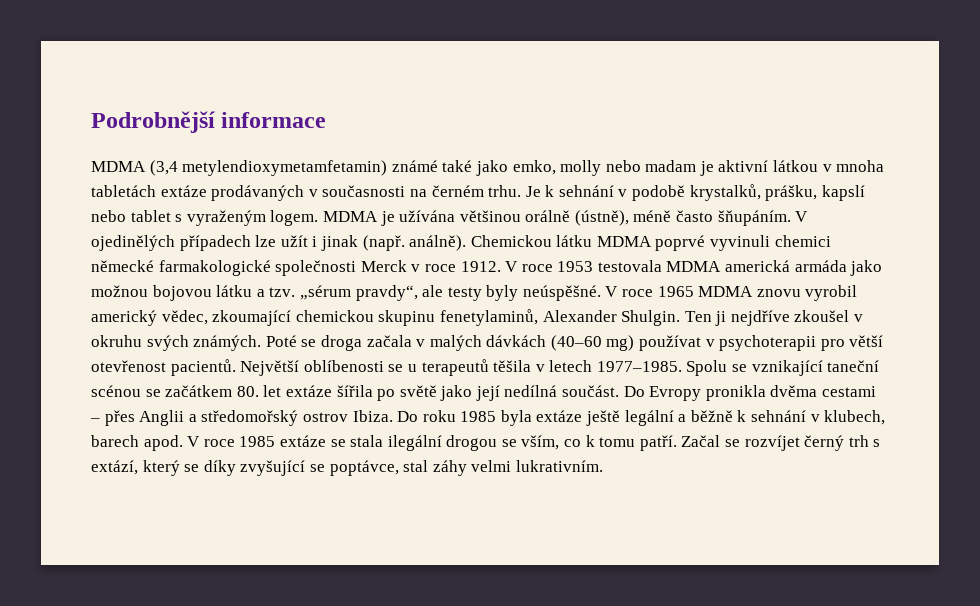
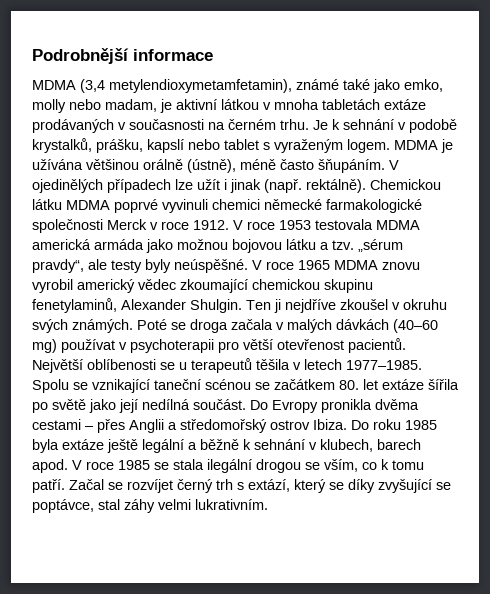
- MDMA (3,4 metylendioxymetamfetamin) známé také jako emko, molly nebo madam je aktivní látkou v mnoha tabletách extáze prodávaných v současnosti na černém trhu.
+ MDMA (3,4 metylendioxymetamfetamin), známé také jako emko, molly nebo madam, je aktivní látkou v mnoha tabletách extáze prodávaných v současnosti na černém trhu.
- V ojedinělých případech lze užít i jinak (např. análně).
+ V ojedinělých případech lze užít i jinak (např. rektálně).
- V roce 1965 MDMA znovu vyrobil americký vědec, zkoumající chemickou skupinu fenetylaminů, Alexander Shulgin.
+ V roce 1965 MDMA znovu vyrobil americký vědec zkoumající chemickou skupinu fenetylaminů, Alexander Shulgin.
- V roce 1985 extáze se stala ilegální drogou se vším, co k tomu patří.
+ V roce 1985 se stala ilegální drogou se vším, co k tomu patří.

